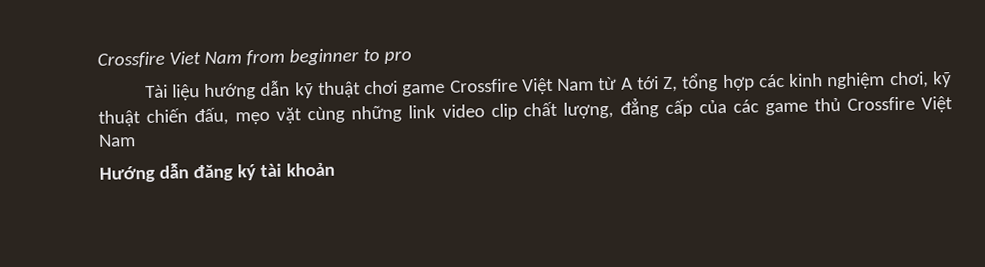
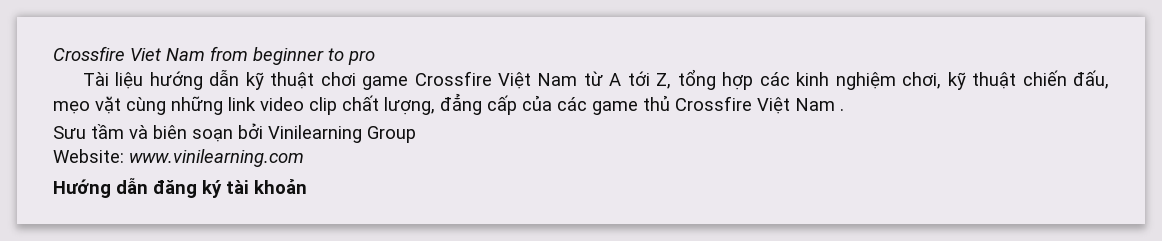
- Tài liệu hướng dẫn kỹ thuật chơi game Crossfire Việt Nam từ A tới Z, tổng hợp các kinh nghiệm chơi, kỹ thuật chiến đấu, mẹo vặt cùng những link video clip chất lượng, đẳng cấp của các game thủ Crossfire Việt Nam
+ Tài liệu hướng dẫn kỹ thuật chơi game Crossfire Việt Nam từ A tới Z, tổng hợp các kinh nghiệm chơi, kỹ thuật chiến đấu, mẹo vặt cùng những link video clip chất lượng, đẳng cấp của các game thủ Crossfire Việt Nam .
+ Sưu tầm và biên soạn bởi Vinilearning Group
+ Website: www.vinilearning.com

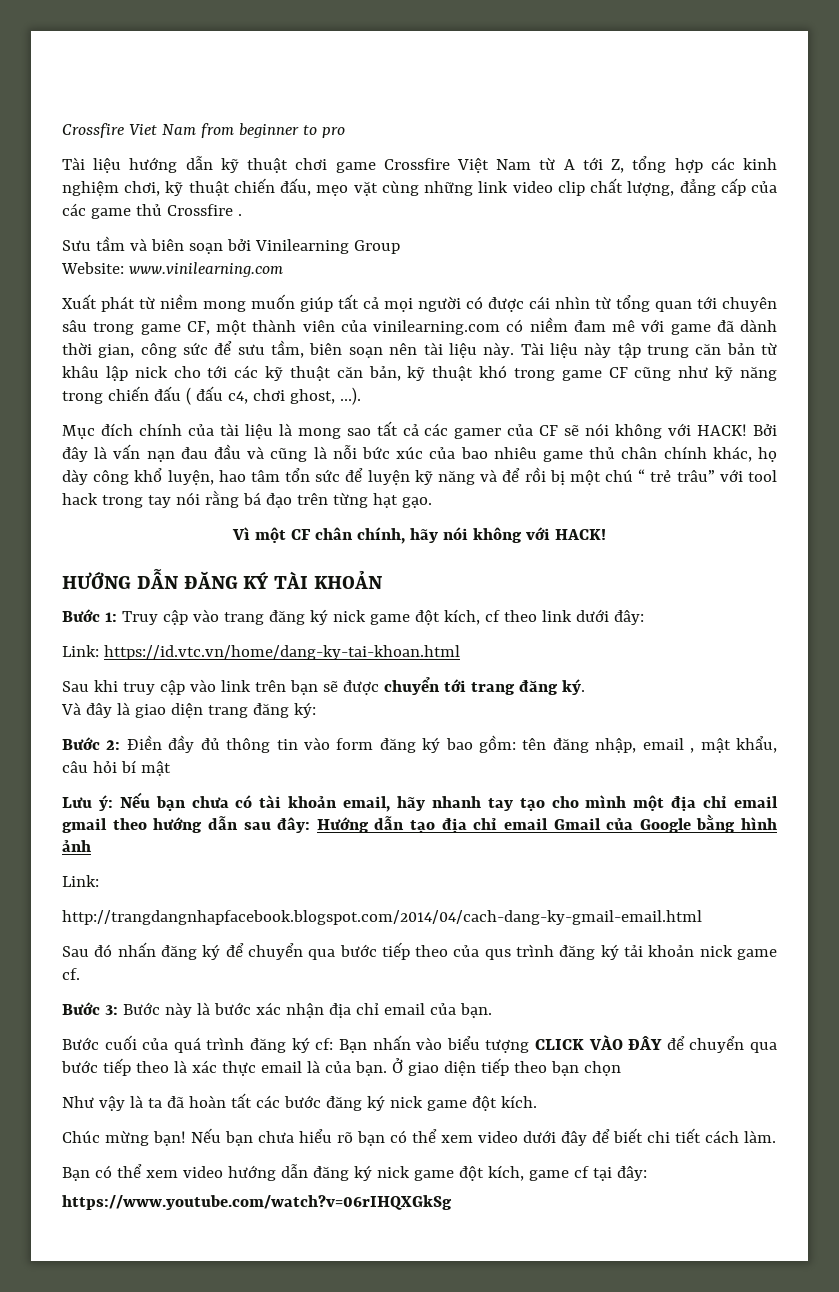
- Tài liệu hướng dẫn kỹ thuật chơi game Crossfire Việt Nam từ A tới Z, tổng hợp các kinh nghiệm chơi, kỹ thuật chiến đấu, mẹo vặt cùng những link video clip chất lượng, đẳng cấp của các game thủ Crossfire Việt Nam .
+ Tài liệu hướng dẫn kỹ thuật chơi game Crossfire Việt Nam từ A tới Z, tổng hợp các kinh nghiệm chơi, kỹ thuật chiến đấu, mẹo vặt cùng những link video clip chất lượng, đẳng cấp của các game thủ Crossfire .
- Hướng dẫn đăng ký tài khoản
+ Xuất phát từ niềm mong muốn giúp tất cả mọi người có được cái nhìn từ tổng quan tới chuyên sâu trong game CF, một thành viên của vinilearning.com có niềm đam mê với game đã dành thời gian, công sức để sưu tầm, biên soạn nên tài liệu này. Tài liệu này tập trung căn bản từ khâu lập nick cho tới các kỹ thuật căn bản, kỹ thuật khó trong game CF cũng như kỹ năng trong chiến đấu ( đấu c4, chơi ghost, …).
+ Mục đích chính của tài liệu là mong sao tất cả các gamer của CF sẽ nói không với HACK! Bởi đây là vấn nạn đau đầu và cũng là nỗi bức xúc của bao nhiêu game thủ chân chính khác, họ dày công khổ luyện, hao tâm tổn sức để luyện kỹ năng và để rồi bị một chú “ trẻ trâu” với tool hack trong tay nói rằng bá đạo trên từng hạt gạo.
+ Vì một CF chân chính, hãy nói không với HACK!
+ HƯỚNG DẪN ĐĂNG KÝ TÀI KHOẢN
+ Bước 1: Truy cập vào trang đăng ký nick game đột kích, cf theo link dưới đây:
+ Link: https://id.vtc.vn/home/dang-ky-tai-khoan.html
+ Sau khi truy cập vào link trên bạn sẽ được chuyển tới trang đăng ký.
+ Và đây là giao diện trang đăng ký:
+ Bước 2: Điền đầy đủ thông tin vào form đăng ký bao gồm: tên đăng nhập, email , mật khẩu, câu hỏi bí mật
+ Lưu ý: Nếu bạn chưa có tài khoản email, hãy nhanh tay tạo cho mình một địa chỉ email gmail theo hướng dẫn sau đây: Hướng dẫn tạo địa chỉ email Gmail của Google bằng hình ảnh
+ Link:
+ http://trangdangnhapfacebook.blogspot.com/2014/04/cach-dang-ky-gmail-email.html
+ Sau đó nhấn đăng ký để chuyển qua bước tiếp theo của qus trình đăng ký tải khoản nick game cf.
+ Bước 3: Bước này là bước xác nhận địa chỉ email của bạn.
+ Bước cuối của quá trình đăng ký cf: Bạn nhấn vào biểu tượng CLICK VÀO ĐÂY để chuyển qua bước tiếp theo là xác thực email là của bạn. Ở giao diện tiếp theo bạn chọn
+ Như vậy là ta đã hoàn tất các bước đăng ký nick game đột kích.
+ Chúc mừng bạn! Nếu bạn chưa hiểu rõ bạn có thể xem video dưới đây để biết chi tiết cách làm.
+ Bạn có thể xem video hướng dẫn đăng ký nick game đột kích, game cf tại đây:
+ https://www.youtube.com/watch?v=06rIHQXGkSg

